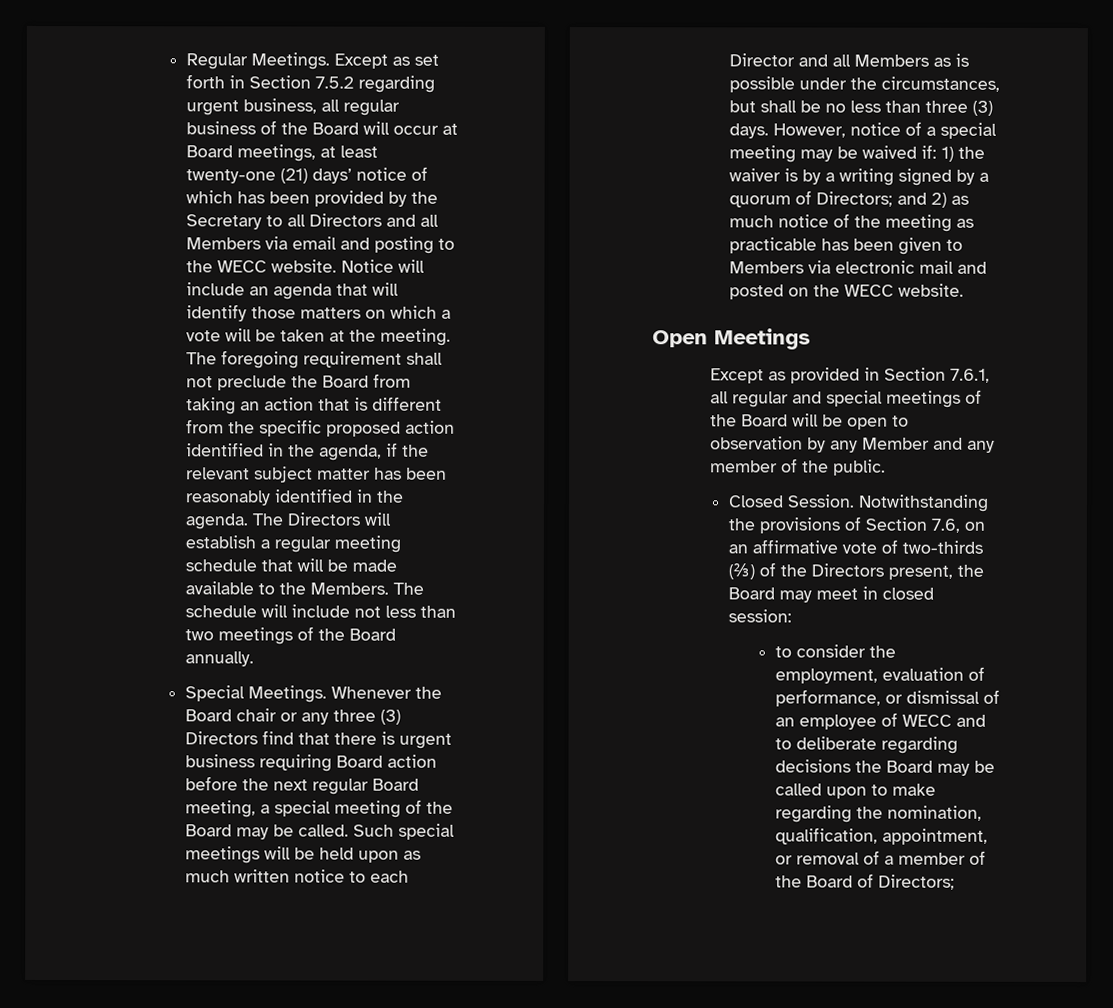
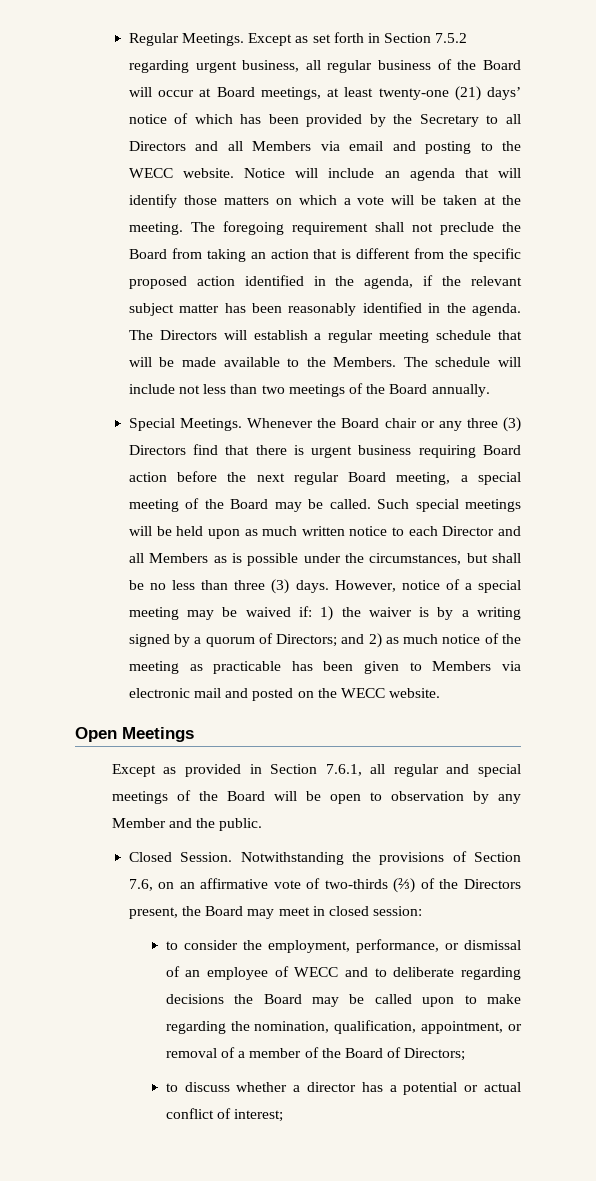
- Except as provided in Section 7.6.1, all regular and special meetings of the Board will be open to observation by any Member and any member of the public.
+ Except as provided in Section 7.6.1, all regular and special meetings of the Board will be open to observation by any Member and the public.
- to consider the employment, evaluation of performance, or dismissal of an employee of WECC and to deliberate regarding decisions the Board may be called upon to make regarding the nomination, qualification, appointment, or removal of a member of the Board of Directors;
+ to consider the employment, performance, or dismissal of an employee of WECC and to deliberate regarding decisions the Board may be called upon to make regarding the nomination, qualification, appointment, or removal of a member of the Board of Directors;
+ to discuss whether a director has a potential or actual conflict of interest;

